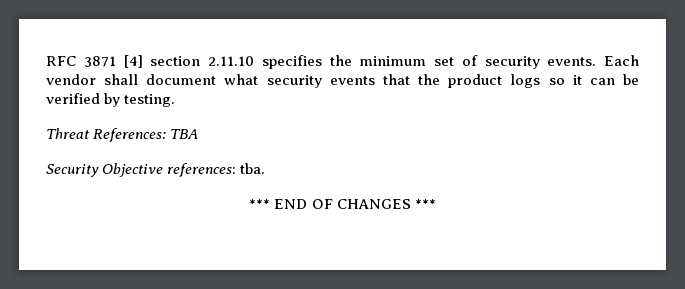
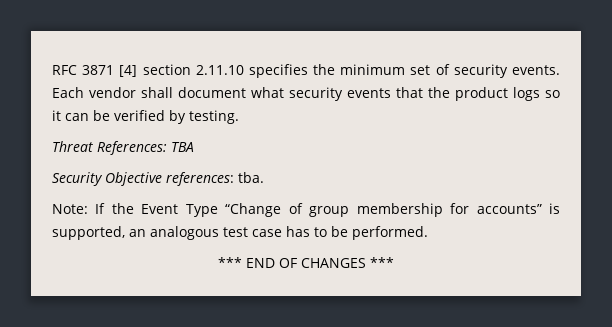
+ Note: If the Event Type “Change of group membership for accounts” is supported, an analogous test case has to be performed.

